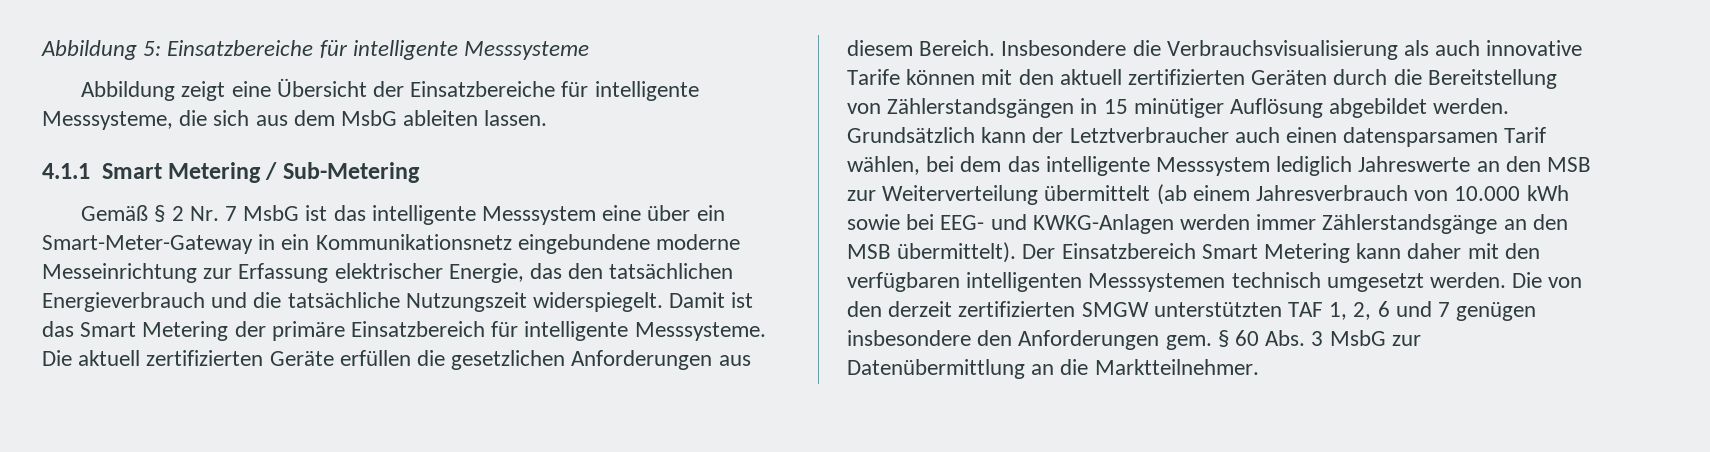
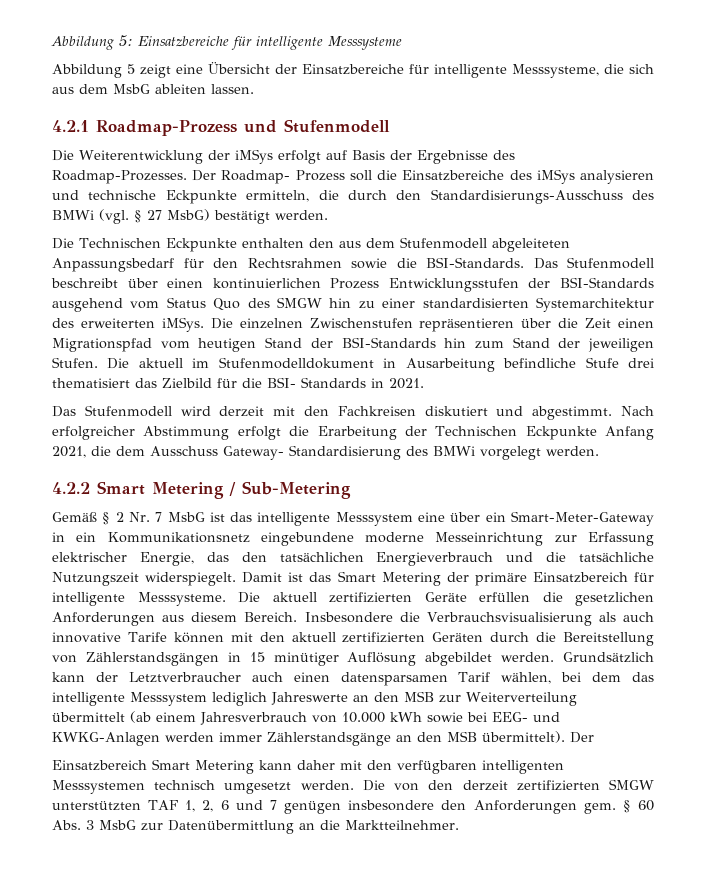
- Abbildung zeigt eine Übersicht der Einsatzbereiche für intelligente Messsysteme, die sich aus dem MsbG ableiten lassen.
+ Abbildung 5 zeigt eine Übersicht der Einsatzbereiche für intelligente Messsysteme, die sich aus dem MsbG ableiten lassen.
- 4.1.1 Smart Metering / Sub-Metering
+ 4.2.1 Roadmap-Prozess und Stufenmodell
+ Die Weiterentwicklung der iMSys erfolgt auf Basis der Ergebnisse des Roadmap-Prozesses. Der Roadmap- Prozess soll die Einsatzbereiche des iMSys analysieren und technische Eckpunkte ermitteln, die durch den Standardisierungs-Ausschuss des BMWi (vgl. § 27 MsbG) bestätigt werden.
+ Die Technischen Eckpunkte enthalten den aus dem Stufenmodell abgeleiteten Anpassungsbedarf für den Rechtsrahmen sowie die BSI-Standards. Das Stufenmodell beschreibt über einen kontinuierlichen Prozess Entwicklungsstufen der BSI-Standards ausgehend vom Status Quo des SMGW hin zu einer standardisierten Systemarchitektur des erweiterten iMSys. Die einzelnen Zwischenstufen repräsentieren über die Zeit einen Migrationspfad vom heutigen Stand der BSI-Standards hin zum Stand der jeweiligen Stufen. Die aktuell im Stufenmodelldokument in Ausarbeitung befindliche Stufe drei thematisiert das Zielbild für die BSI- Standards in 2021.
+ Das Stufenmodell wird derzeit mit den Fachkreisen diskutiert und abgestimmt. Nach erfolgreicher Abstimmung erfolgt die Erarbeitung der Technischen Eckpunkte Anfang 2021, die dem Ausschuss Gateway- Standardisierung des BMWi vorgelegt werden.
+ 4.2.2 Smart Metering / Sub-Metering
- Grundsätzlich kann der Letztverbraucher auch einen datensparsamen Tarif wählen, bei dem das intelligente Messsystem lediglich Jahreswerte an den MSB zur Weiterverteilung übermittelt (ab einem Jahresverbrauch von 10.000 kWh sowie bei EEG- und KWKG-Anlagen werden immer Zählerstandsgänge an den MSB übermittelt). Der Einsatzbereich Smart Metering kann daher mit den verfügbaren intelligenten Messsystemen technisch umgesetzt werden.
+ Grundsätzlich kann der Letztverbraucher auch einen datensparsamen Tarif wählen, bei dem das intelligente Messsystem lediglich Jahreswerte an den MSB zur Weiterverteilung übermittelt (ab einem Jahresverbrauch von 10.000 kWh sowie bei EEG- und KWKG-Anlagen werden immer Zählerstandsgänge an den MSB übermittelt). Der
+ Einsatzbereich Smart Metering kann daher mit den verfügbaren intelligenten Messsystemen technisch umgesetzt werden.

